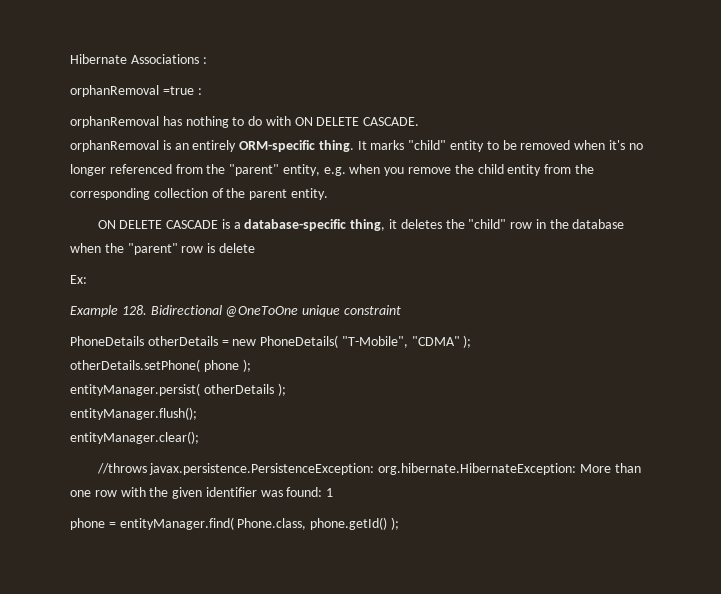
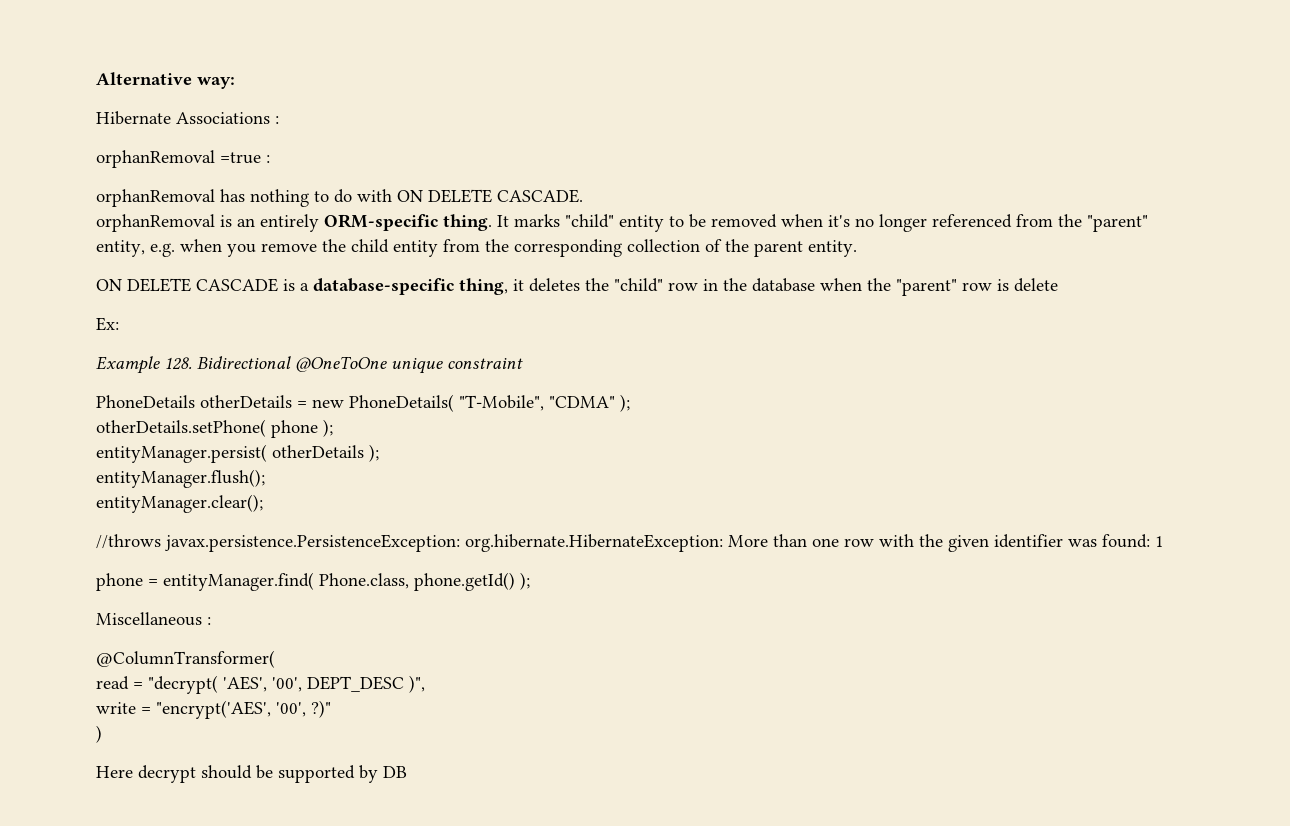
+ Alternative way:
+ Miscellaneous :
+ @ColumnTransformer(
+ read = "decrypt( 'AES', '00', DEPT_DESC )",
+ write = "encrypt('AES', '00', ?)"
+ )
+ Here decrypt should be supported by DB

